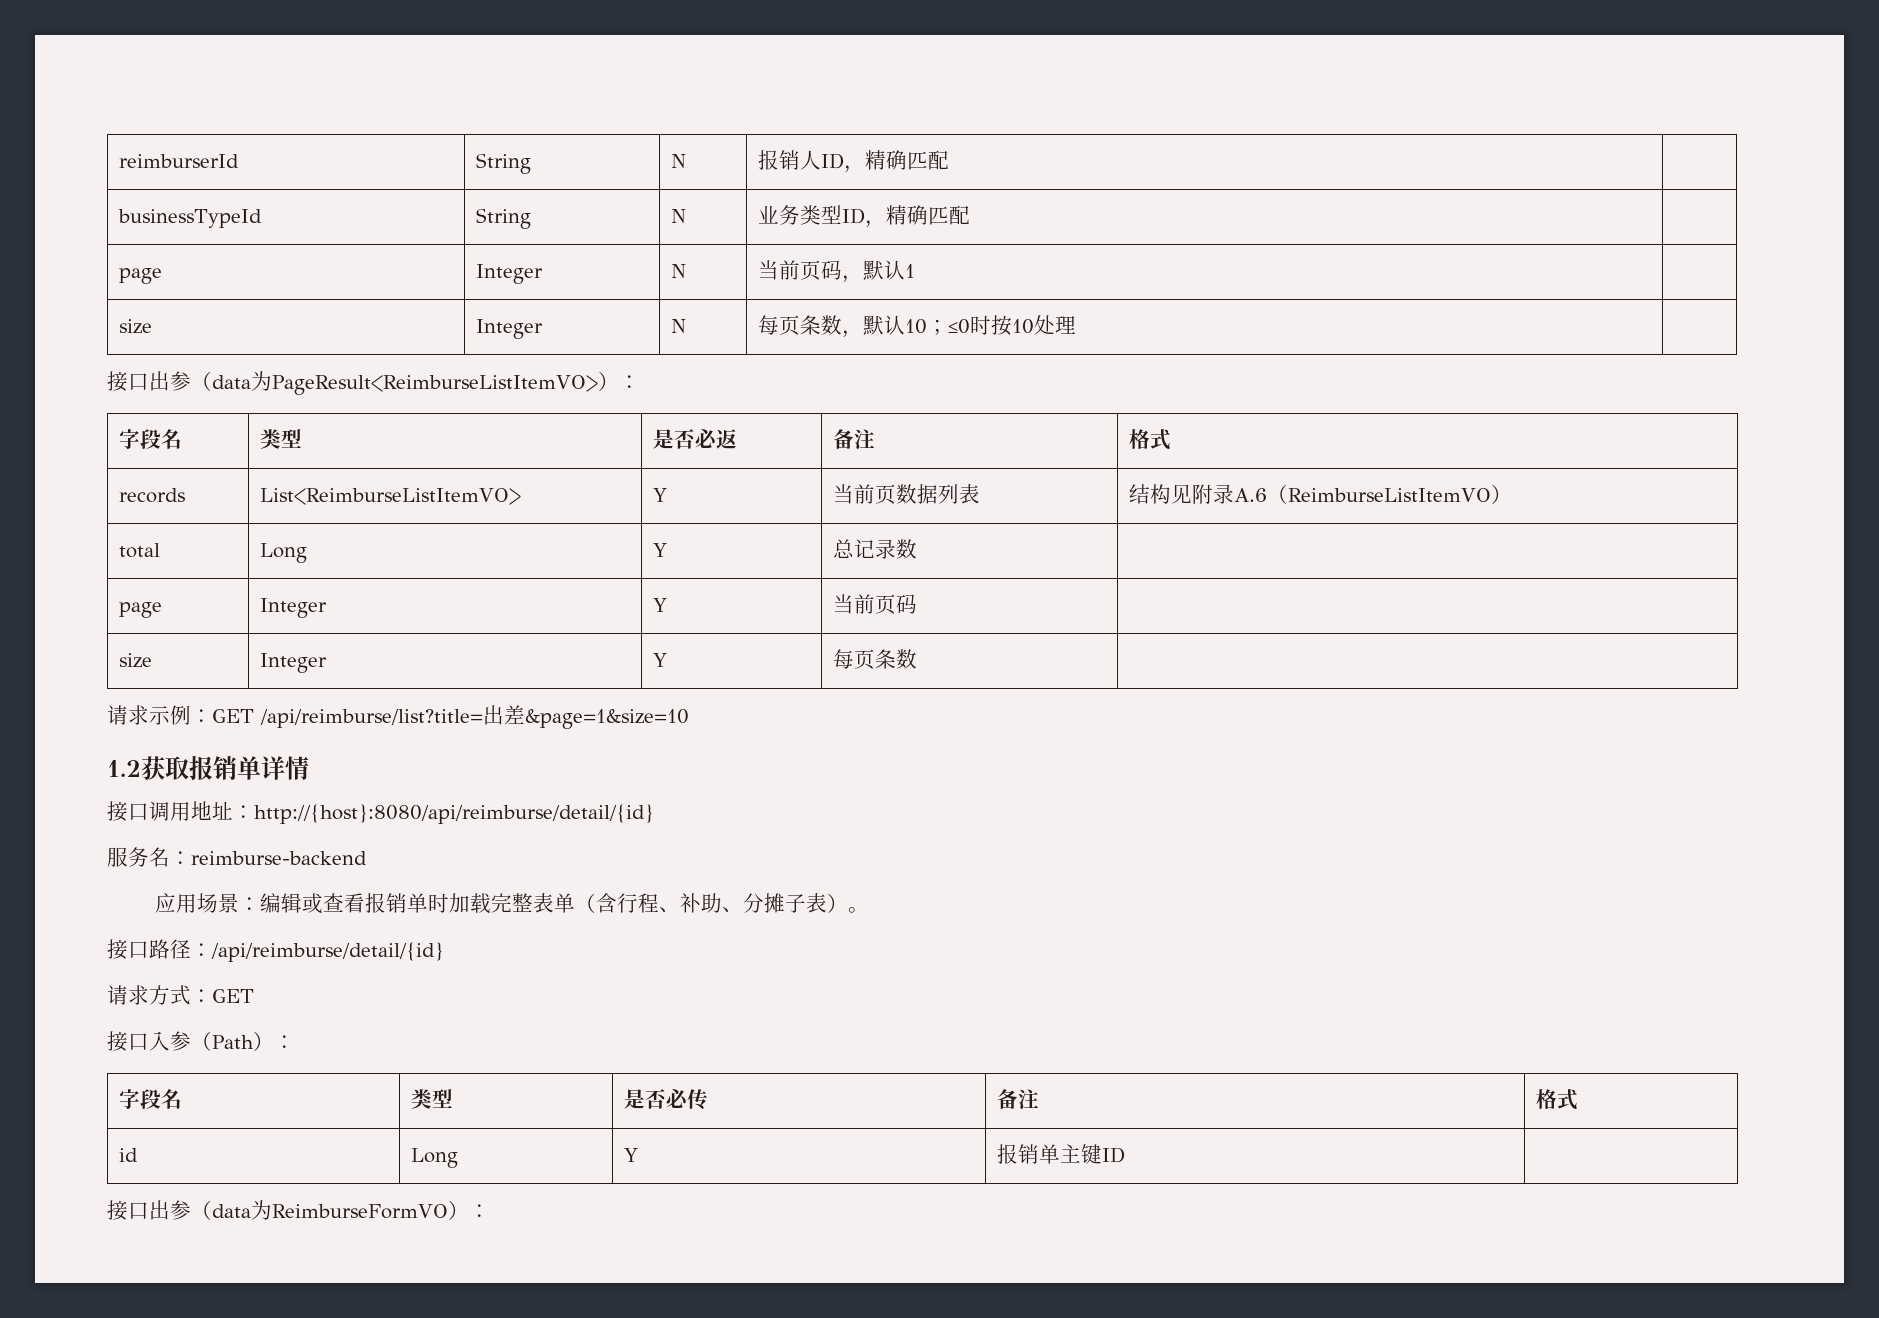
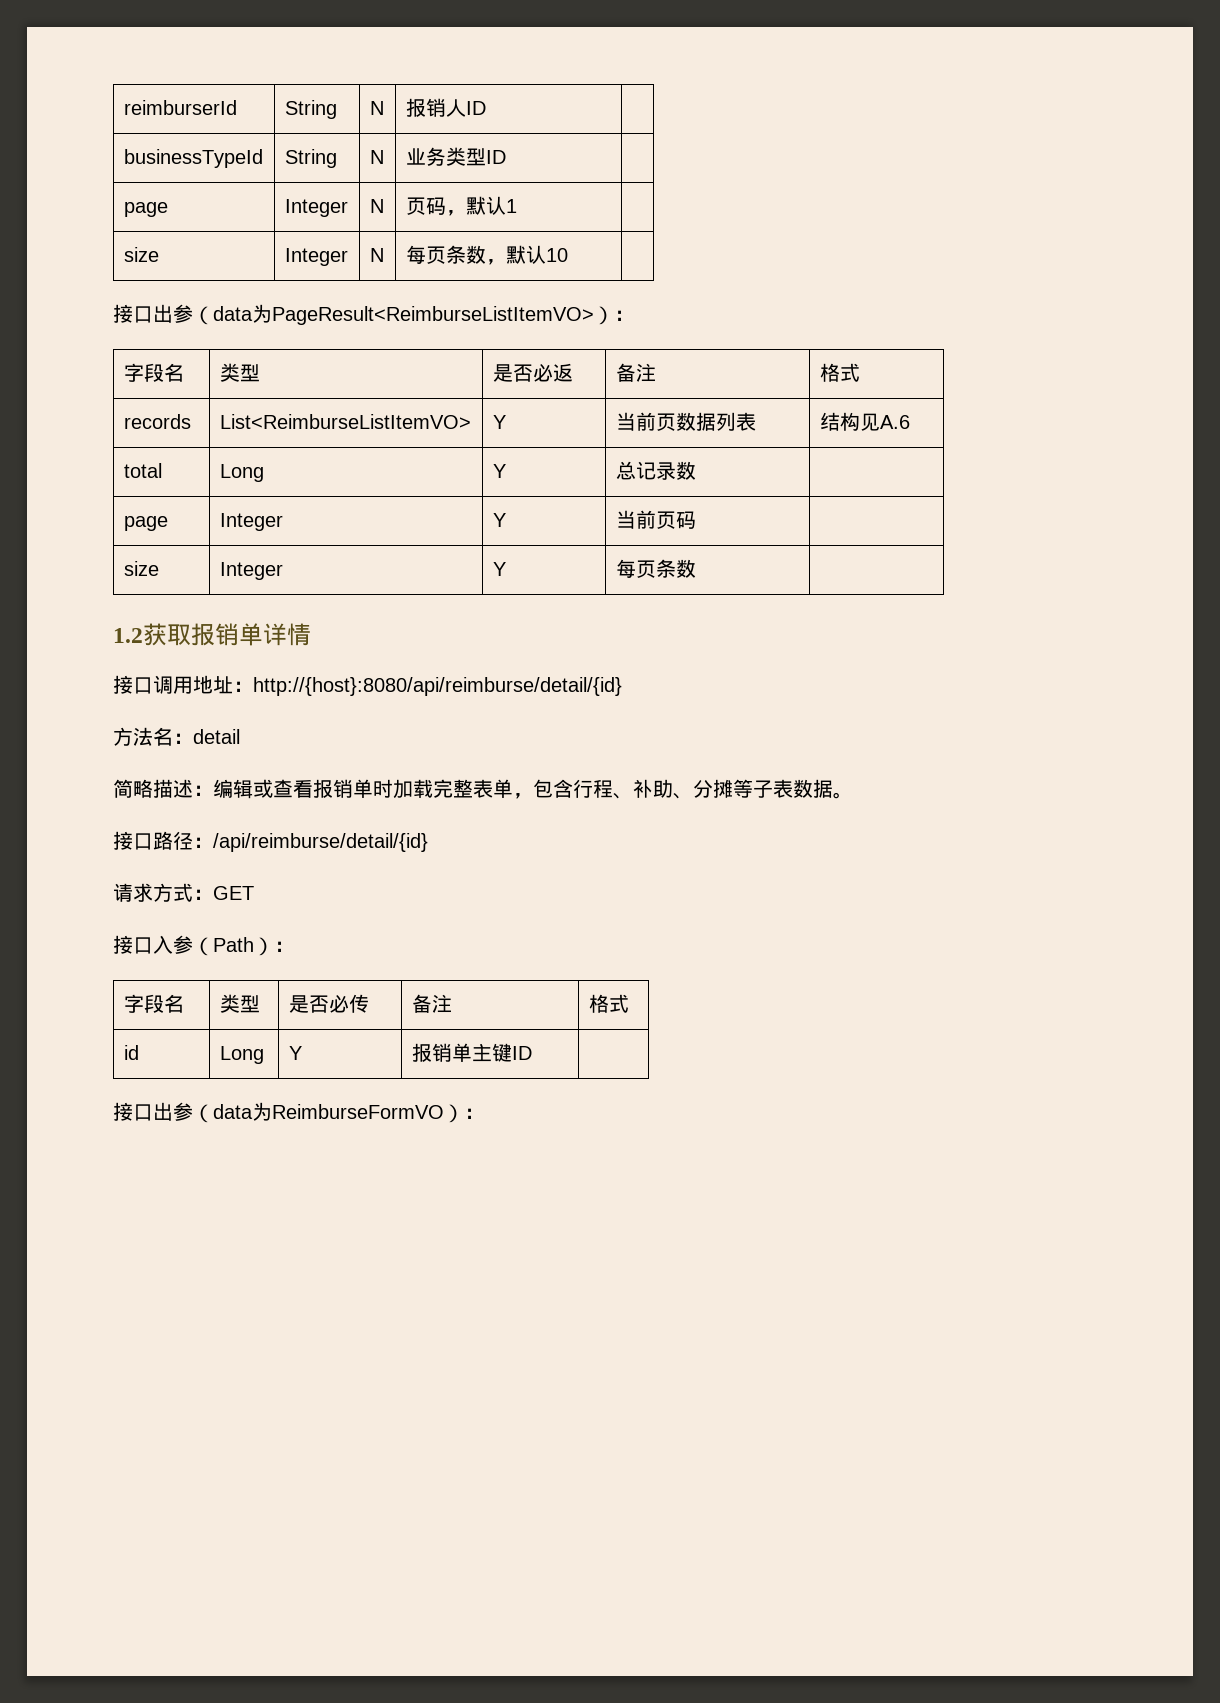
- reimburserId | String | N | 报销人ID，精确匹配 |
+ reimburserId | String | N | 报销人ID |
- businessTypeId | String | N | 业务类型ID，精确匹配 |
+ businessTypeId | String | N | 业务类型ID |
- page | Integer | N | 当前页码，默认1 |
+ page | Integer | N | 页码，默认1 |
- size | Integer | N | 每页条数，默认10；≤0时按10处理 |
+ size | Integer | N | 每页条数，默认10 |
- records | List<ReimburseListItemVO> | Y | 当前页数据列表 | 结构见附录A.6（ReimburseListItemVO）
+ records | List<ReimburseListItemVO> | Y | 当前页数据列表 | 结构见A.6
- 请求示例：GET /api/reimburse/list?title=出差&page=1&size=10
- 服务名：reimburse-backend
- 应用场景：编辑或查看报销单时加载完整表单（含行程、补助、分摊子表）。
+ 方法名：detail
+ 简略描述：编辑或查看报销单时加载完整表单，包含行程、补助、分摊等子表数据。

